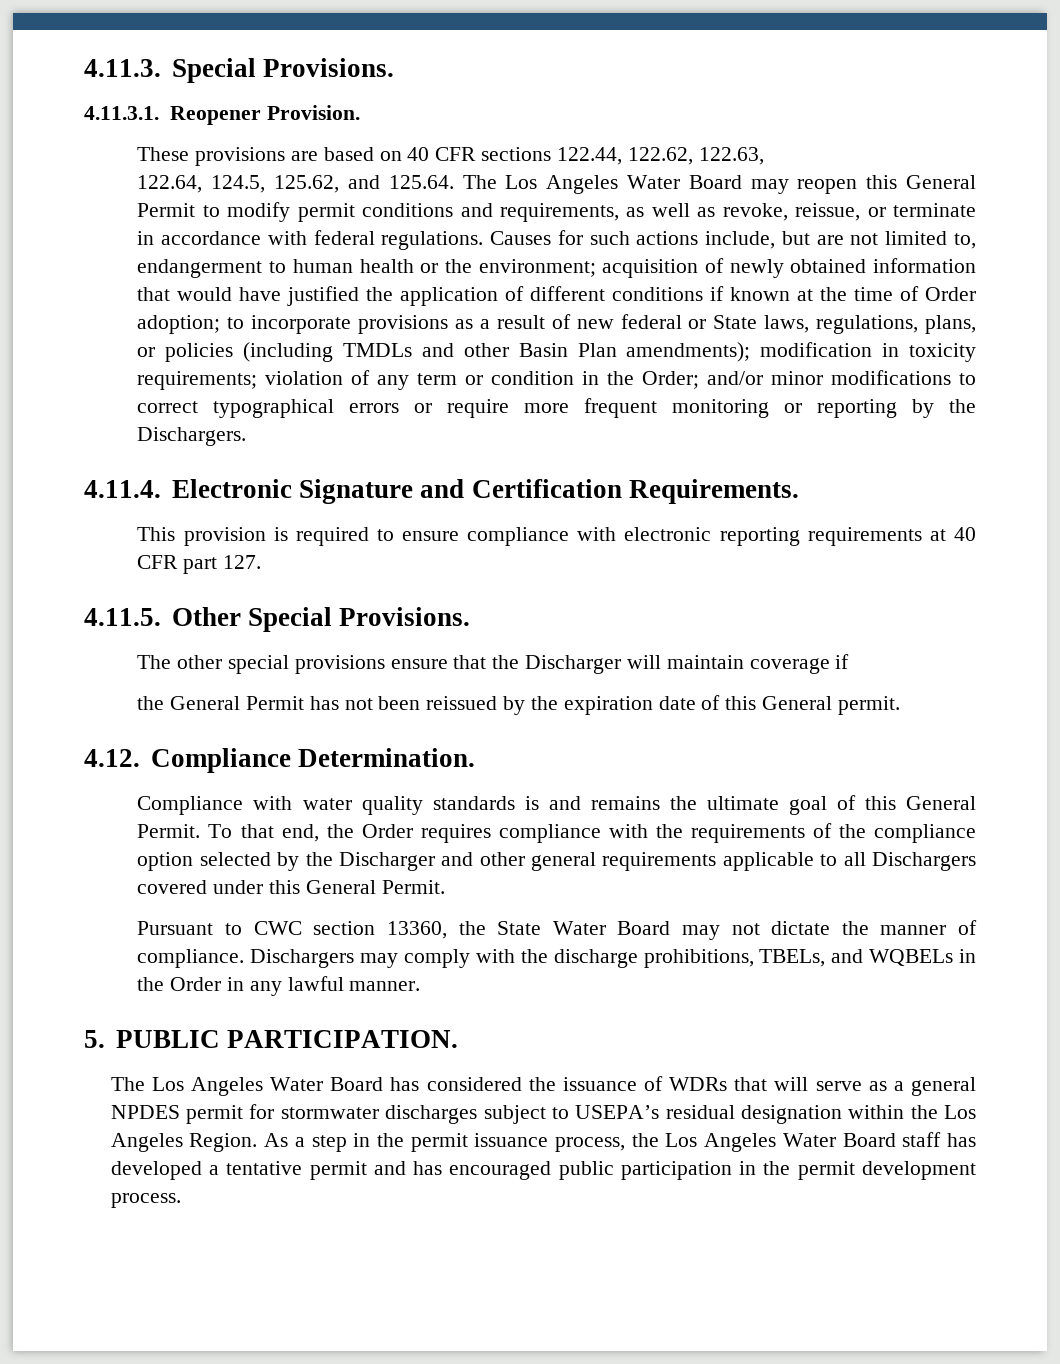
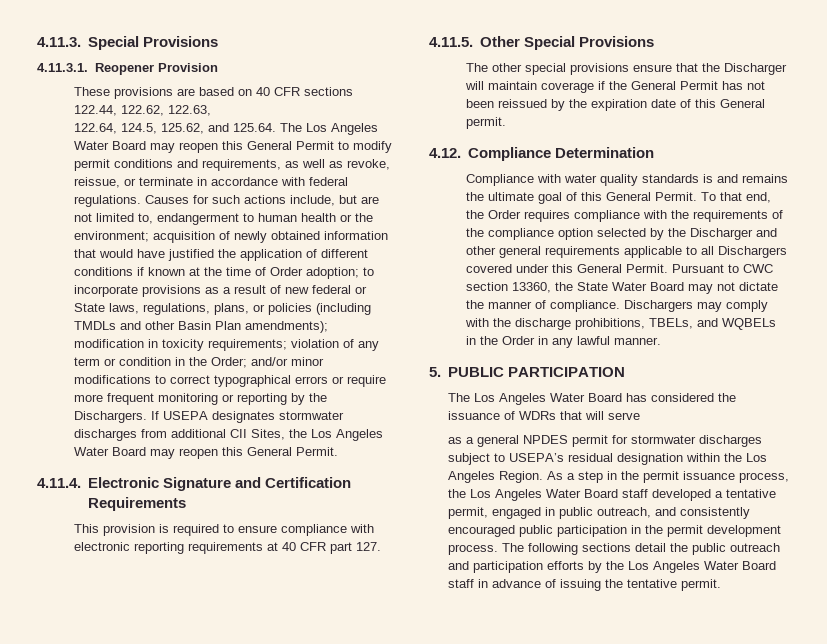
- 4.11.3. Special Provisions.
+ 4.11.3. Special Provisions
- 4.11.3.1. Reopener Provision.
+ 4.11.3.1. Reopener Provision
+ If USEPA designates stormwater discharges from additional CII Sites, the Los Angeles Water Board may reopen this General Permit.
- 4.11.4. Electronic Signature and Certification Requirements.
+ 4.11.4. Electronic Signature and Certification Requirements
- 4.11.5. Other Special Provisions.
+ 4.11.5. Other Special Provisions
- The other special provisions ensure that the Discharger will maintain coverage if
- the General Permit has not been reissued by the expiration date of this General permit.
+ The other special provisions ensure that the Discharger will maintain coverage if the General Permit has not been reissued by the expiration date of this General permit.
- 4.12. Compliance Determination.
+ 4.12. Compliance Determination
- To that end, the Order requires compliance with the requirements of the compliance option selected by the Discharger and other general requirements applicable to all Dischargers covered under this General Permit.
- Pursuant to CWC section 13360, the State Water Board may not dictate the manner of compliance.
+ To that end, the Order requires compliance with the requirements of the compliance option selected by the Discharger and other general requirements applicable to all Dischargers covered under this General Permit. Pursuant to CWC section 13360, the State Water Board may not dictate the manner of compliance.
- 5. PUBLIC PARTICIPATION.
+ 5. PUBLIC PARTICIPATION
- The Los Angeles Water Board has considered the issuance of WDRs that will serve as a general NPDES permit for stormwater discharges subject to USEPA’s residual designation within the Los Angeles Region.
+ The Los Angeles Water Board has considered the issuance of WDRs that will serve
+ as a general NPDES permit for stormwater discharges subject to USEPA’s residual designation within the Los Angeles Region.
- As a step in the permit issuance process, the Los Angeles Water Board staff has developed a tentative permit and has encouraged public participation in the permit development process.
+ As a step in the permit issuance process, the Los Angeles Water Board staff developed a tentative permit, engaged in public outreach, and consistently encouraged public participation in the permit development process.
+ The following sections detail the public outreach and participation efforts by the Los Angeles Water Board staff in advance of issuing the tentative permit.

